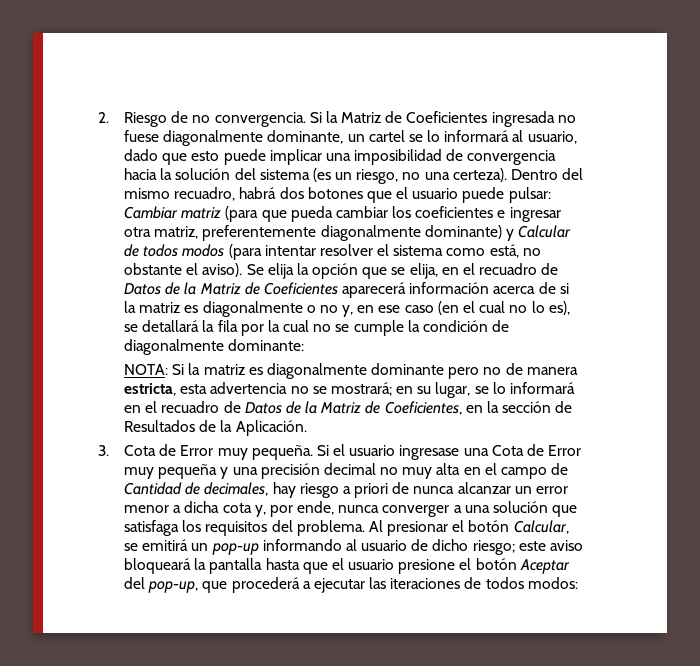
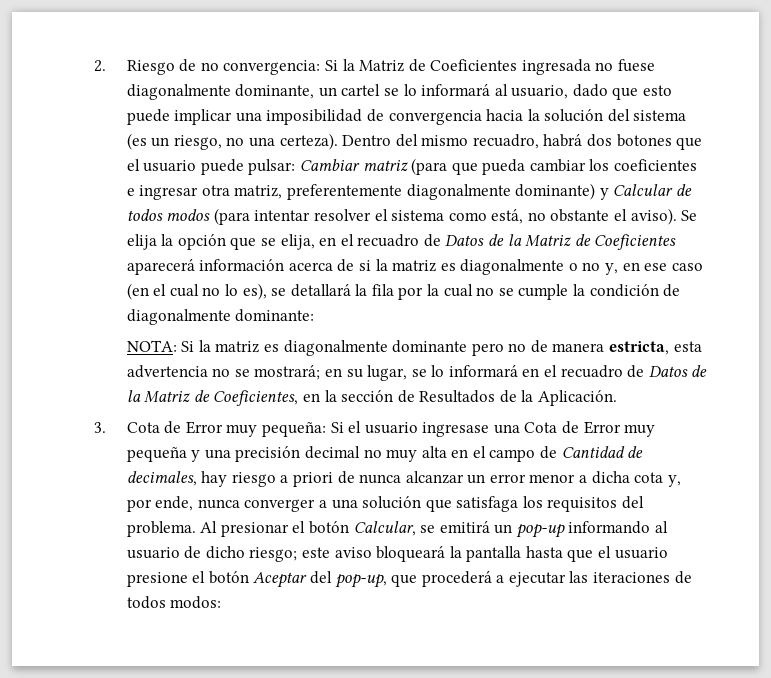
- 2. Riesgo de no convergencia. Si la Matriz de Coeficientes ingresada no fuese diagonalmente dominante, un cartel se lo informará al usuario, dado que esto puede implicar una imposibilidad de convergencia hacia la solución del sistema (es un riesgo, no una certeza).
+ 2. Riesgo de no convergencia: Si la Matriz de Coeficientes ingresada no fuese diagonalmente dominante, un cartel se lo informará al usuario, dado que esto puede implicar una imposibilidad de convergencia hacia la solución del sistema (es un riesgo, no una certeza).
- 3. Cota de Error muy pequeña. Si el usuario ingresase una Cota de Error muy pequeña y una precisión decimal no muy alta en el campo de Cantidad de decimales, hay riesgo a priori de nunca alcanzar un error menor a dicha cota y, por ende, nunca converger a una solución que satisfaga los requisitos del problema.
+ 3. Cota de Error muy pequeña: Si el usuario ingresase una Cota de Error muy pequeña y una precisión decimal no muy alta en el campo de Cantidad de decimales, hay riesgo a priori de nunca alcanzar un error menor a dicha cota y, por ende, nunca converger a una solución que satisfaga los requisitos del problema.

